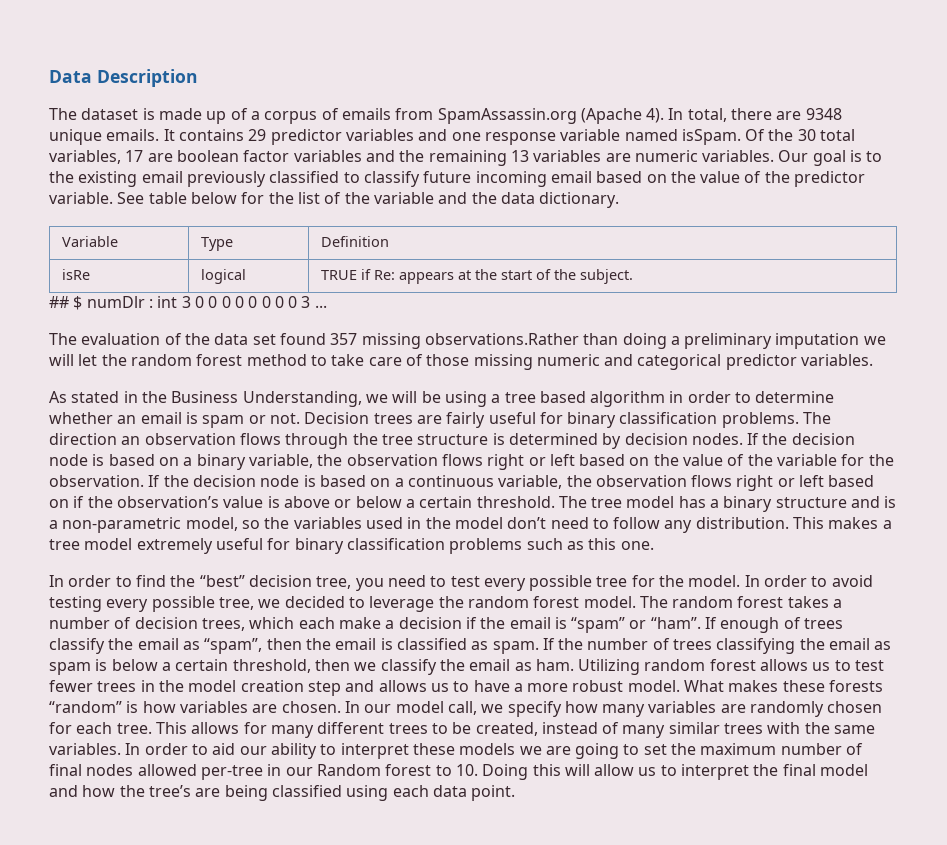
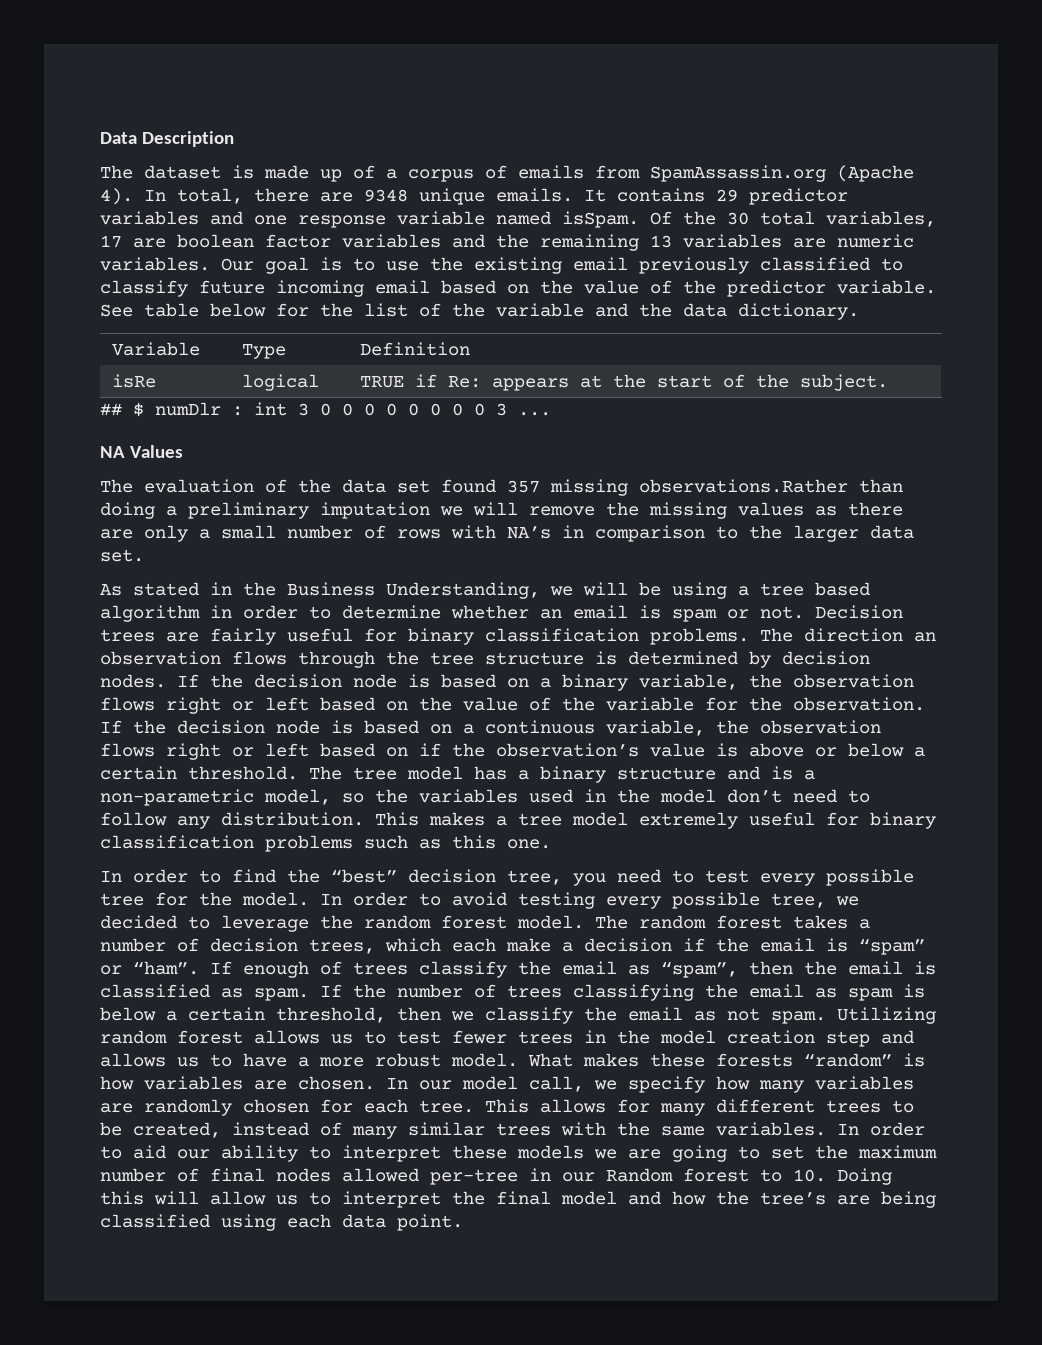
- Our goal is to the existing email previously classified to classify future incoming email based on the value of the predictor variable.
+ Our goal is to use the existing email previously classified to classify future incoming email based on the value of the predictor variable.
+ NA Values
- The evaluation of the data set found 357 missing observations.Rather than doing a preliminary imputation we will let the random forest method to take care of those missing numeric and categorical predictor variables.
+ The evaluation of the data set found 357 missing observations.Rather than doing a preliminary imputation we will remove the missing values as there are only a small number of rows with NA’s in comparison to the larger data set.
- If the number of trees classifying the email as spam is below a certain threshold, then we classify the email as ham.
+ If the number of trees classifying the email as spam is below a certain threshold, then we classify the email as not spam.

